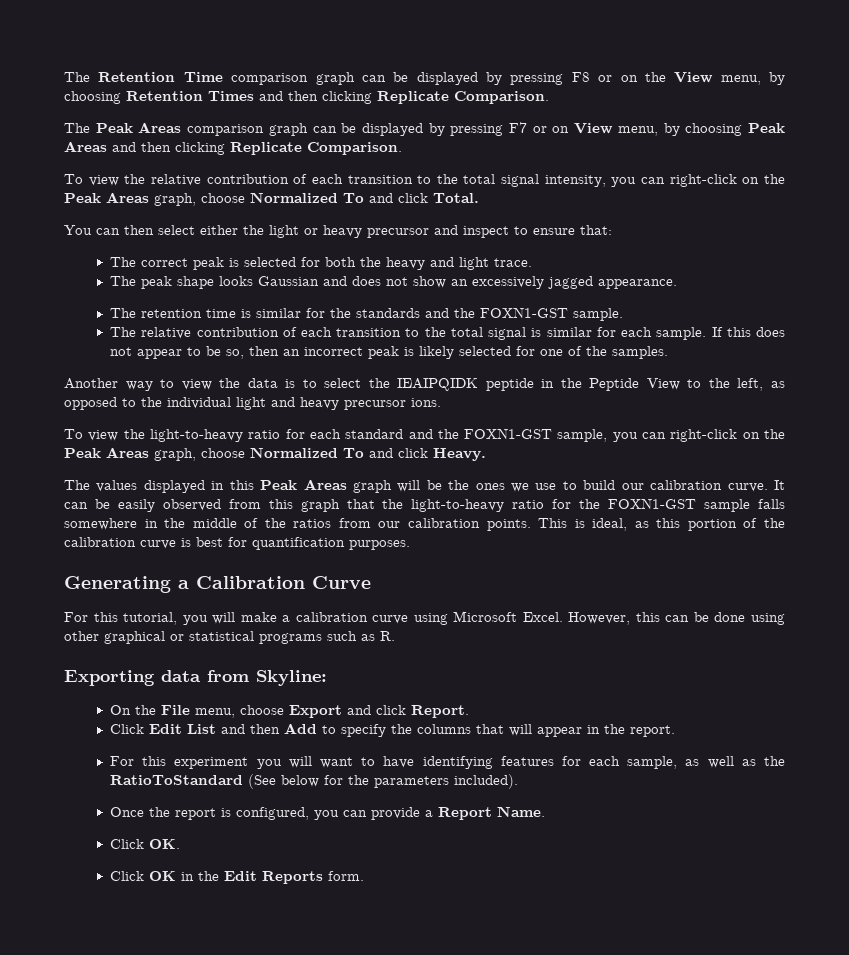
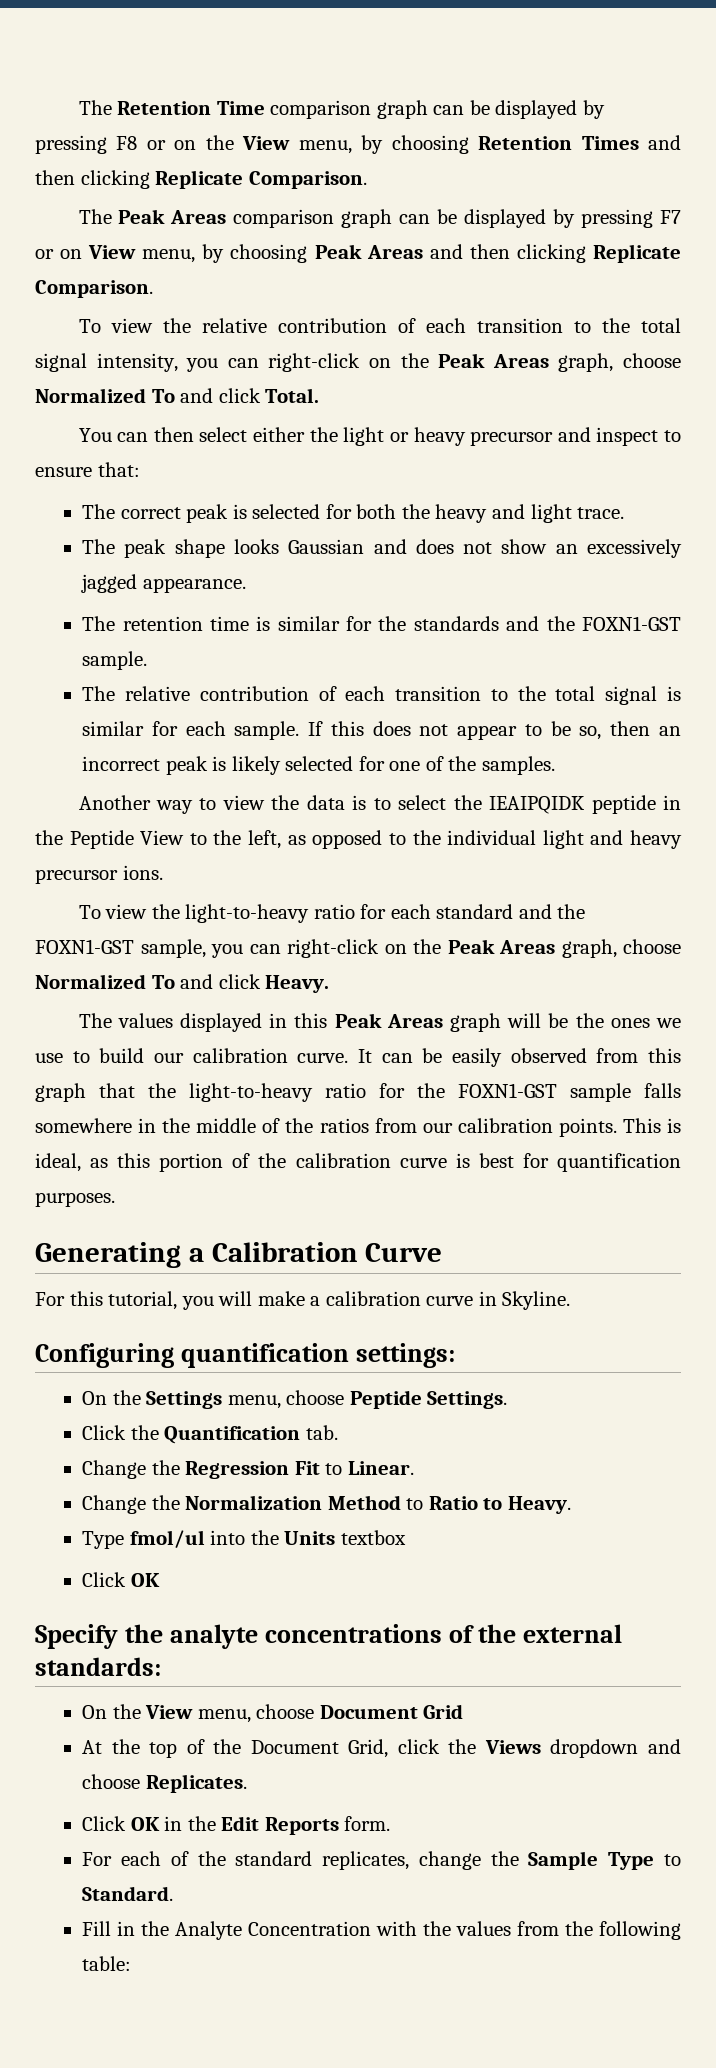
- For this tutorial, you will make a calibration curve using Microsoft Excel. However, this can be done using other graphical or statistical programs such as R.
- Exporting data from Skyline:
- On the File menu, choose Export and click Report.
- Click Edit List and then Add to specify the columns that will appear in the report.
- For this experiment you will want to have identifying features for each sample, as well as the RatioToStandard (See below for the parameters included).
- Once the report is configured, you can provide a Report Name.
- Click OK.
+ For this tutorial, you will make a calibration curve in Skyline.
+ Configuring quantification settings:
+ On the Settings menu, choose Peptide Settings.
+ Click the Quantification tab.
+ Change the Regression Fit to Linear.
+ Change the Normalization Method to Ratio to Heavy.
+ Type fmol/ul into the Units textbox
+ Click OK
+ Specify the analyte concentrations of the external standards:
+ On the View menu, choose Document Grid
+ At the top of the Document Grid, click the Views dropdown and choose Replicates.
+ For each of the standard replicates, change the Sample Type to Standard.
+ Fill in the Analyte Concentration with the values from the following table:

